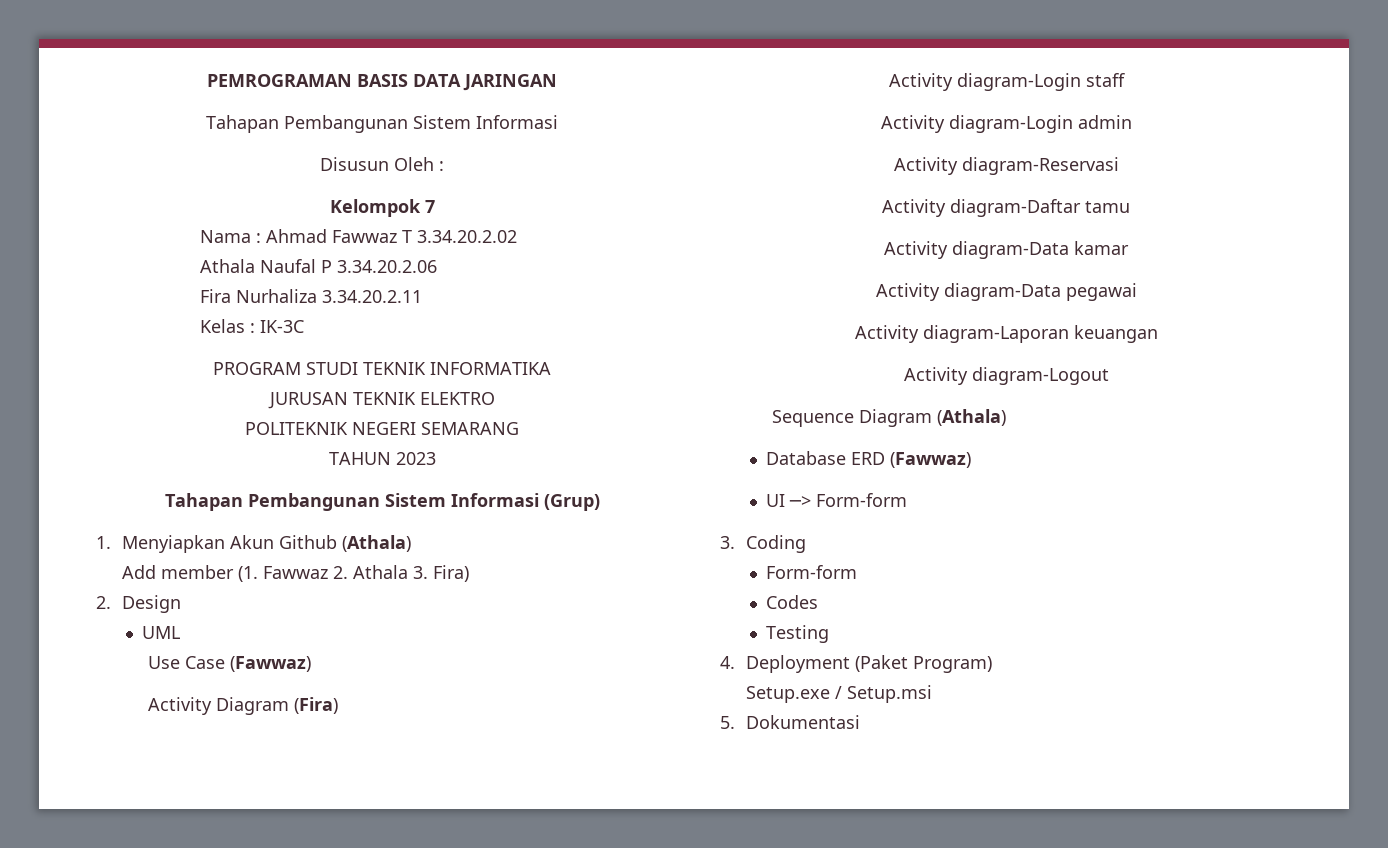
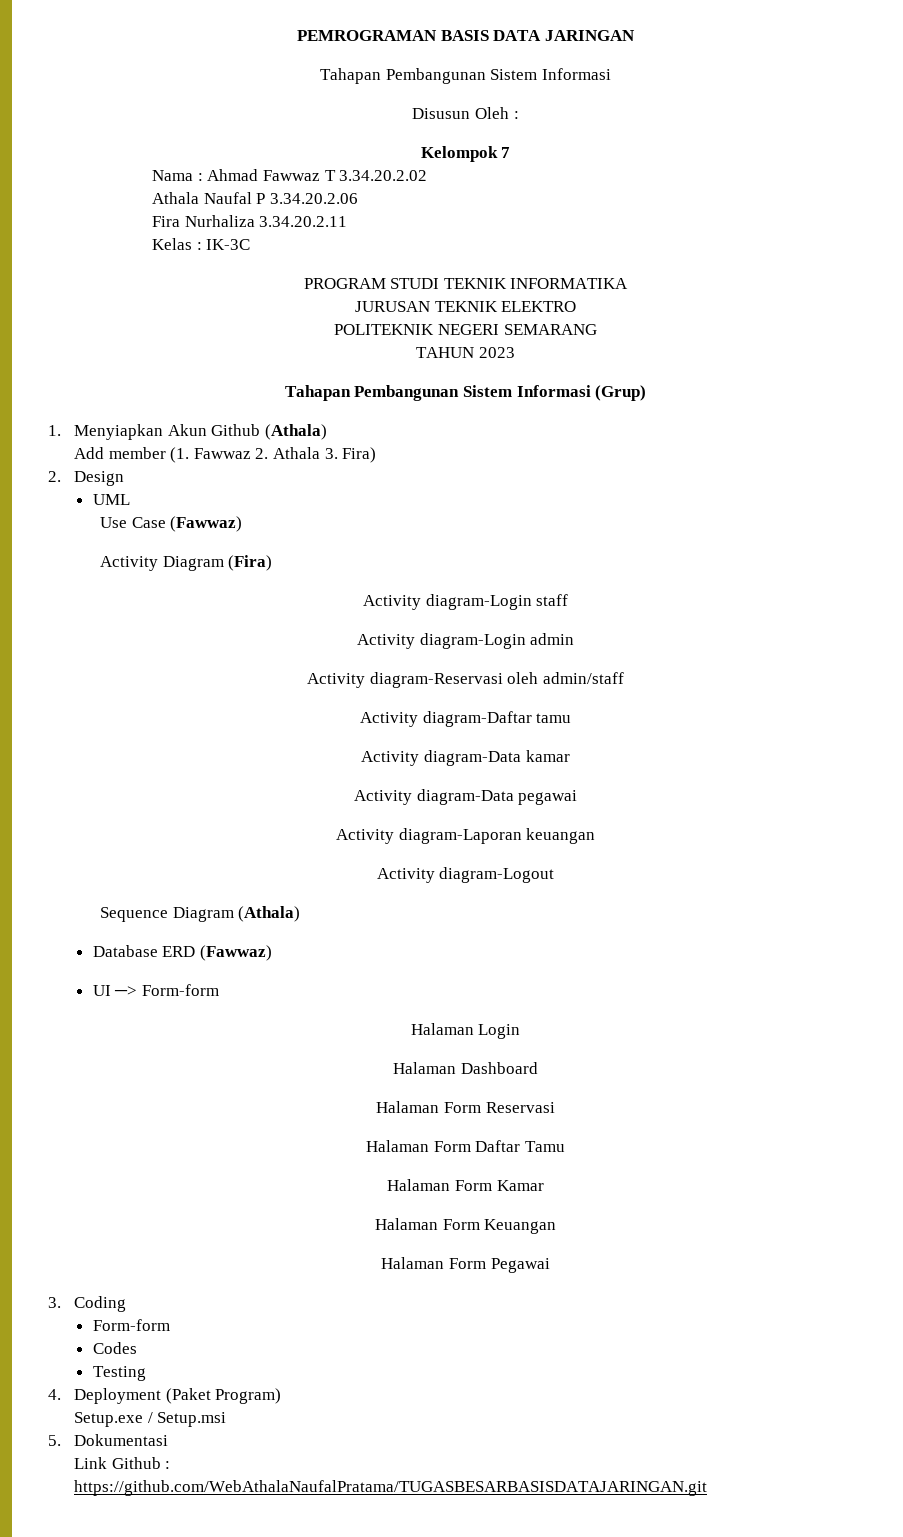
- Activity diagram-Reservasi
+ Activity diagram-Reservasi oleh admin/staff
+ Halaman Login
+ Halaman Dashboard
+ Halaman Form Reservasi
+ Halaman Form Daftar Tamu
+ Halaman Form Kamar
+ Halaman Form Keuangan
+ Halaman Form Pegawai
+ Link Github :
+ https://github.com/WebAthalaNaufalPratama/TUGASBESARBASISDATAJARINGAN.git

